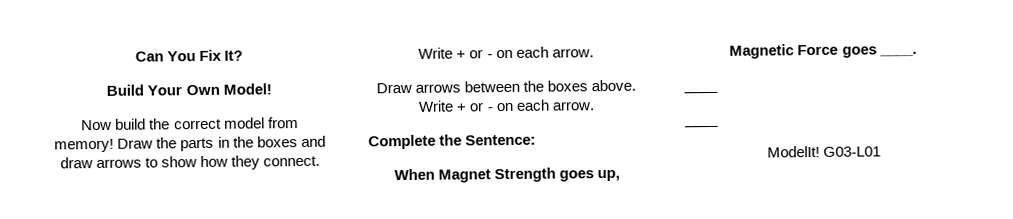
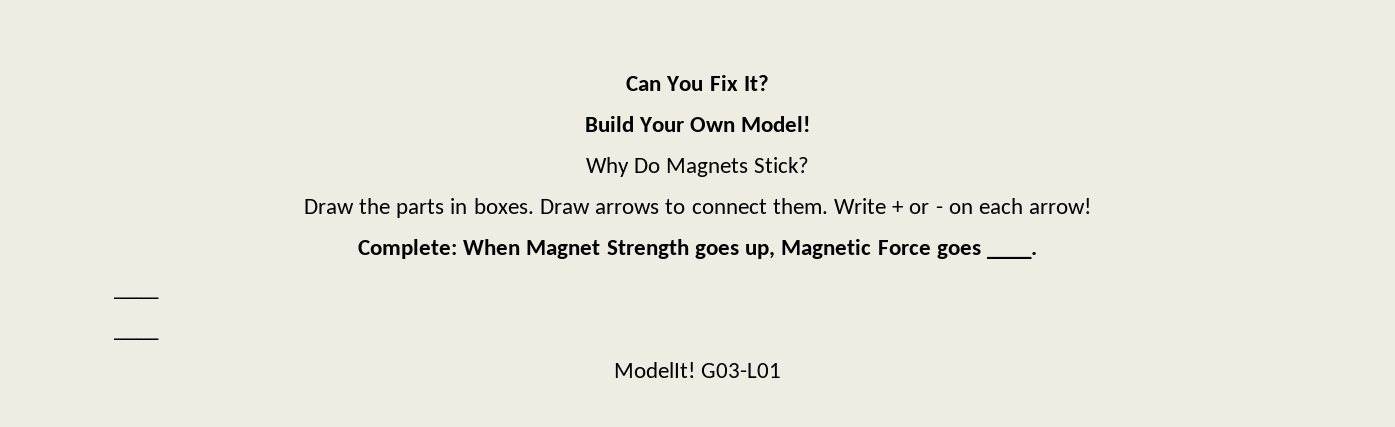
- Now build the correct model from memory! Draw the parts in the boxes and draw arrows to show how they connect. Write + or - on each arrow.
- Draw arrows between the boxes above. Write + or - on each arrow.
- Complete the Sentence:
- When Magnet Strength goes up, Magnetic Force goes ____.
+ Why Do Magnets Stick?
+ Draw the parts in boxes. Draw arrows to connect them. Write + or - on each arrow!
+ Complete: When Magnet Strength goes up, Magnetic Force goes ____.

